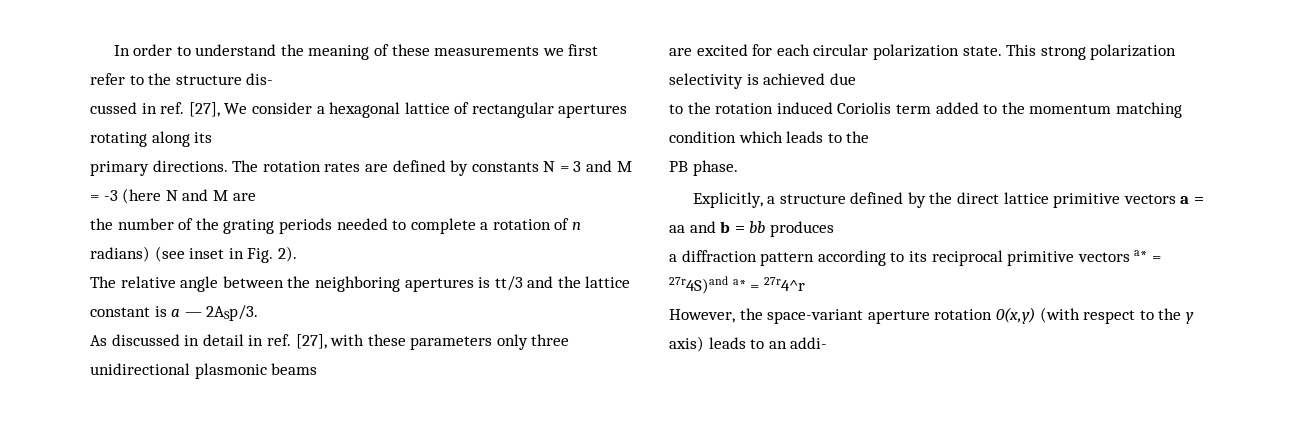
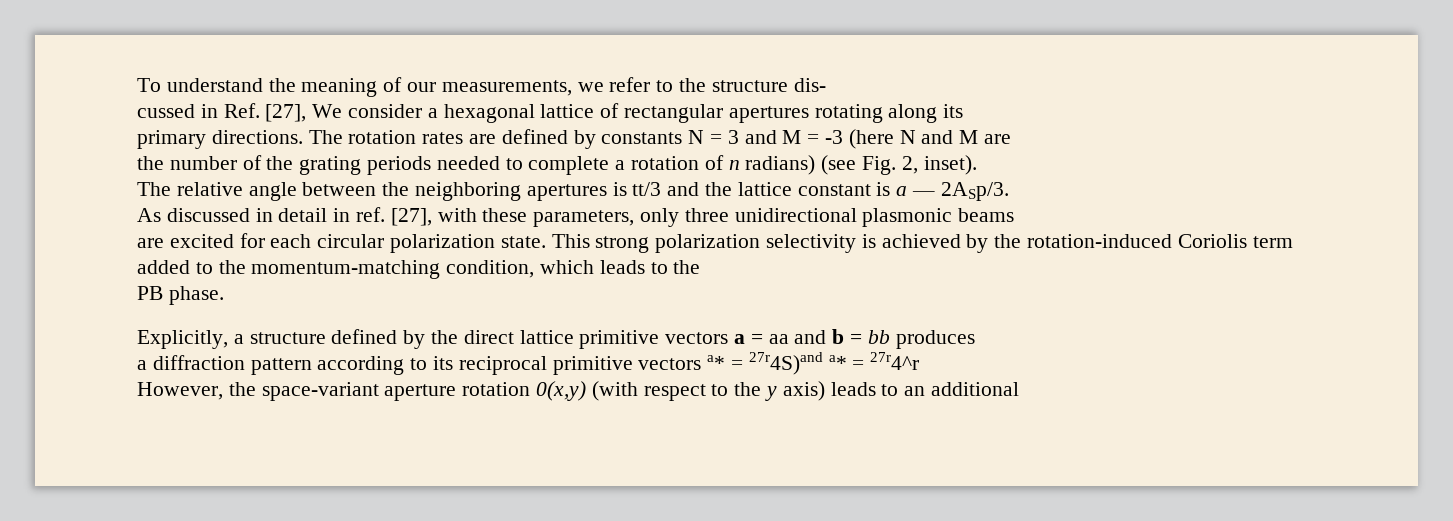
- In order to understand the meaning of these measurements we first refer to the structure dis-
+ To understand the meaning of our measurements, we refer to the structure dis-
- cussed in ref. [27], We consider a hexagonal lattice of rectangular apertures rotating along its
+ cussed in Ref. [27], We consider a hexagonal lattice of rectangular apertures rotating along its
- the number of the grating periods needed to complete a rotation of n radians) (see inset in Fig. 2).
+ the number of the grating periods needed to complete a rotation of n radians) (see Fig. 2, inset).
- As discussed in detail in ref. [27], with these parameters only three unidirectional plasmonic beams
+ As discussed in detail in ref. [27], with these parameters, only three unidirectional plasmonic beams
- This strong polarization selectivity is achieved due
- to the rotation induced Coriolis term added to the momentum matching condition which leads to the
+ This strong polarization selectivity is achieved by the rotation-induced Coriolis term added to the momentum-matching condition, which leads to the
- However, the space-variant aperture rotation 0(x,y) (with respect to the y axis) leads to an addi-
+ However, the space-variant aperture rotation 0(x,y) (with respect to the y axis) leads to an additional

